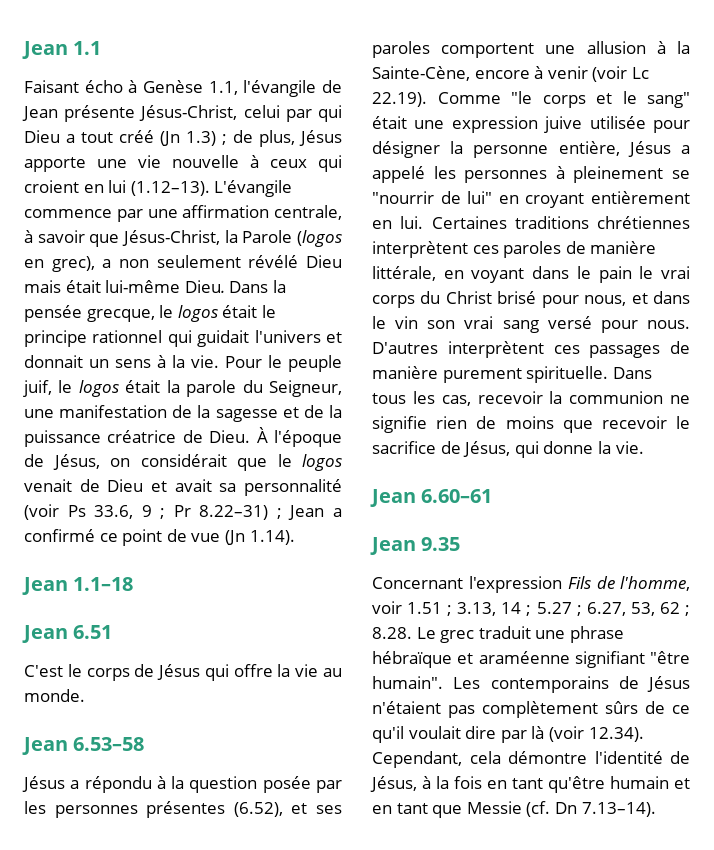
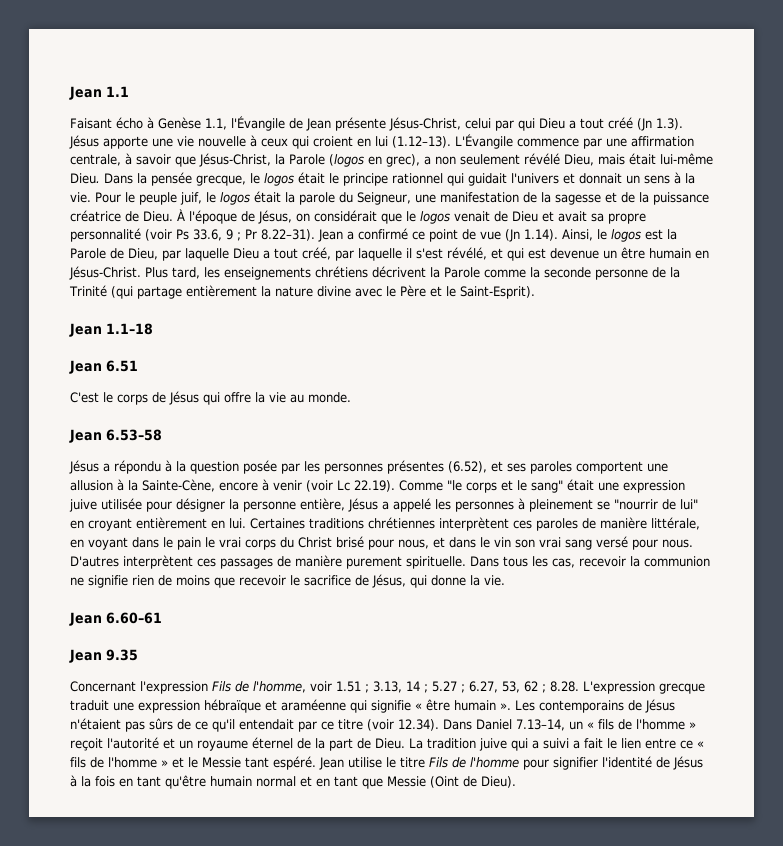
- Faisant écho à Genèse 1.1, l'évangile de Jean présente Jésus-Christ, celui par qui Dieu a tout créé (Jn 1.3) ; de plus, Jésus apporte une vie nouvelle à ceux qui croient en lui (1.12–13). L'évangile commence par une affirmation centrale, à savoir que Jésus-Christ, la Parole (logos en grec), a non seulement révélé Dieu mais était lui-même Dieu.
+ Faisant écho à Genèse 1.1, l'Évangile de Jean présente Jésus-Christ, celui par qui Dieu a tout créé (Jn 1.3). Jésus apporte une vie nouvelle à ceux qui croient en lui (1.12–13). L'Évangile commence par une affirmation centrale, à savoir que Jésus-Christ, la Parole (logos en grec), a non seulement révélé Dieu, mais était lui-même Dieu.
- À l'époque de Jésus, on considérait que le logos venait de Dieu et avait sa personnalité (voir Ps 33.6, 9 ; Pr 8.22–31) ; Jean a confirmé ce point de vue (Jn 1.14).
+ À l'époque de Jésus, on considérait que le logos venait de Dieu et avait sa propre personnalité (voir Ps 33.6, 9 ; Pr 8.22–31). Jean a confirmé ce point de vue (Jn 1.14). Ainsi, le logos est la Parole de Dieu, par laquelle Dieu a tout créé, par laquelle il s'est révélé, et qui est devenue un être humain en Jésus-Christ. Plus tard, les enseignements chrétiens décrivent la Parole comme la seconde personne de la Trinité (qui partage entièrement la nature divine avec le Père et le Saint-Esprit).
- Concernant l'expression Fils de l'homme, voir 1.51 ; 3.13, 14 ; 5.27 ; 6.27, 53, 62 ; 8.28. Le grec traduit une phrase hébraïque et araméenne signifiant "être humain".
+ Concernant l'expression Fils de l'homme, voir 1.51 ; 3.13, 14 ; 5.27 ; 6.27, 53, 62 ; 8.28. L'expression grecque traduit une expression hébraïque et araméenne qui signifie « être humain ».
- Les contemporains de Jésus n'étaient pas complètement sûrs de ce qu'il voulait dire par là (voir 12.34). Cependant, cela démontre l'identité de Jésus, à la fois en tant qu'être humain et en tant que Messie (cf. Dn 7.13–14).
+ Les contemporains de Jésus n'étaient pas sûrs de ce qu'il entendait par ce titre (voir 12.34). Dans Daniel 7.13–14, un « fils de l'homme » reçoit l'autorité et un royaume éternel de la part de Dieu. La tradition juive qui a suivi a fait le lien entre ce « fils de l'homme » et le Messie tant espéré. Jean utilise le titre Fils de l'homme pour signifier l'identité de Jésus à la fois en tant qu'être humain normal et en tant que Messie (Oint de Dieu).

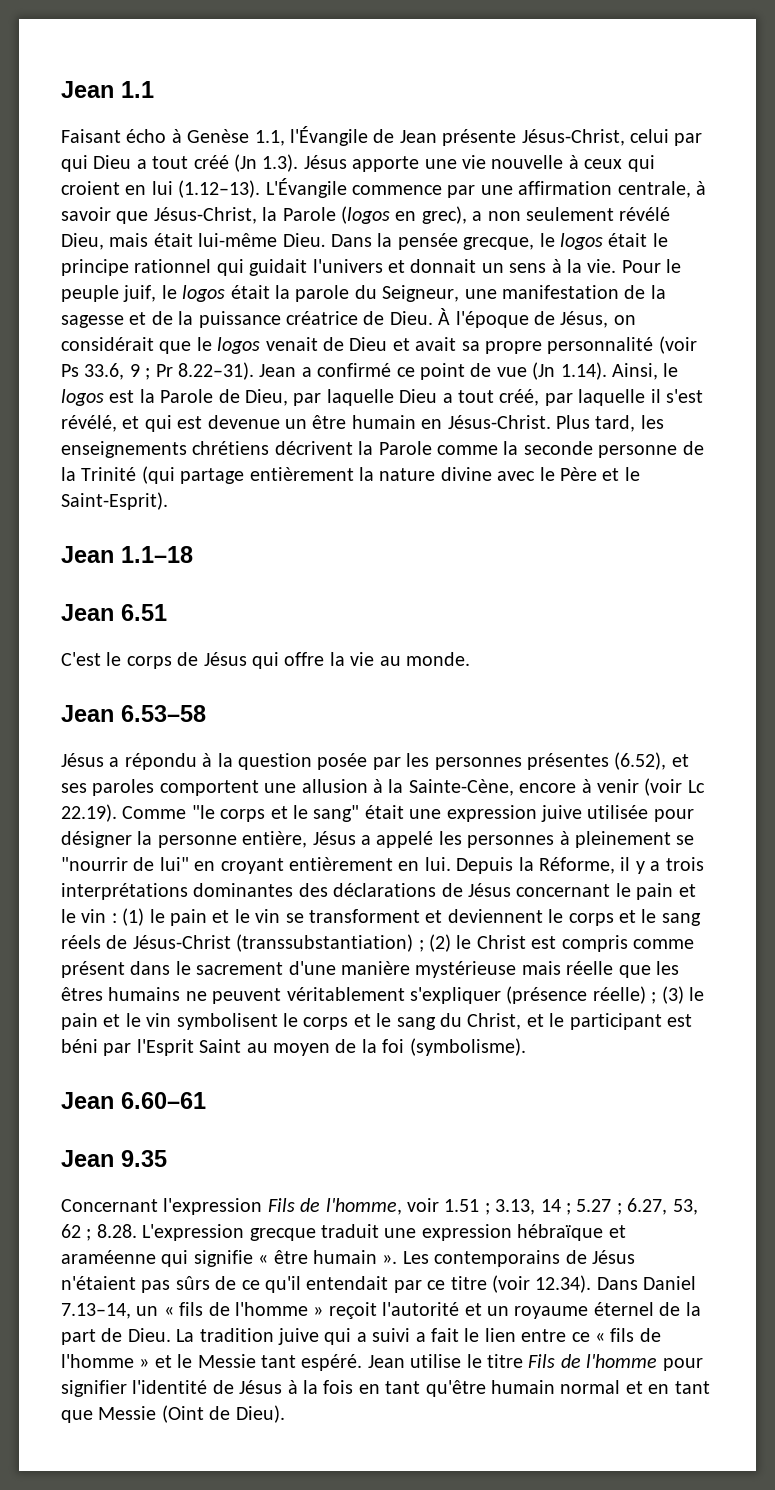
- Certaines traditions chrétiennes interprètent ces paroles de manière littérale, en voyant dans le pain le vrai corps du Christ brisé pour nous, et dans le vin son vrai sang versé pour nous. D'autres interprètent ces passages de manière purement spirituelle. Dans tous les cas, recevoir la communion ne signifie rien de moins que recevoir le sacrifice de Jésus, qui donne la vie.
+ Depuis la Réforme, il y a trois interprétations dominantes des déclarations de Jésus concernant le pain et le vin : (1) le pain et le vin se transforment et deviennent le corps et le sang réels de Jésus-Christ (transsubstantiation) ; (2) le Christ est compris comme présent dans le sacrement d'une manière mystérieuse mais réelle que les êtres humains ne peuvent véritablement s'expliquer (présence réelle) ; (3) le pain et le vin symbolisent le corps et le sang du Christ, et le participant est béni par l'Esprit Saint au moyen de la foi (symbolisme).

